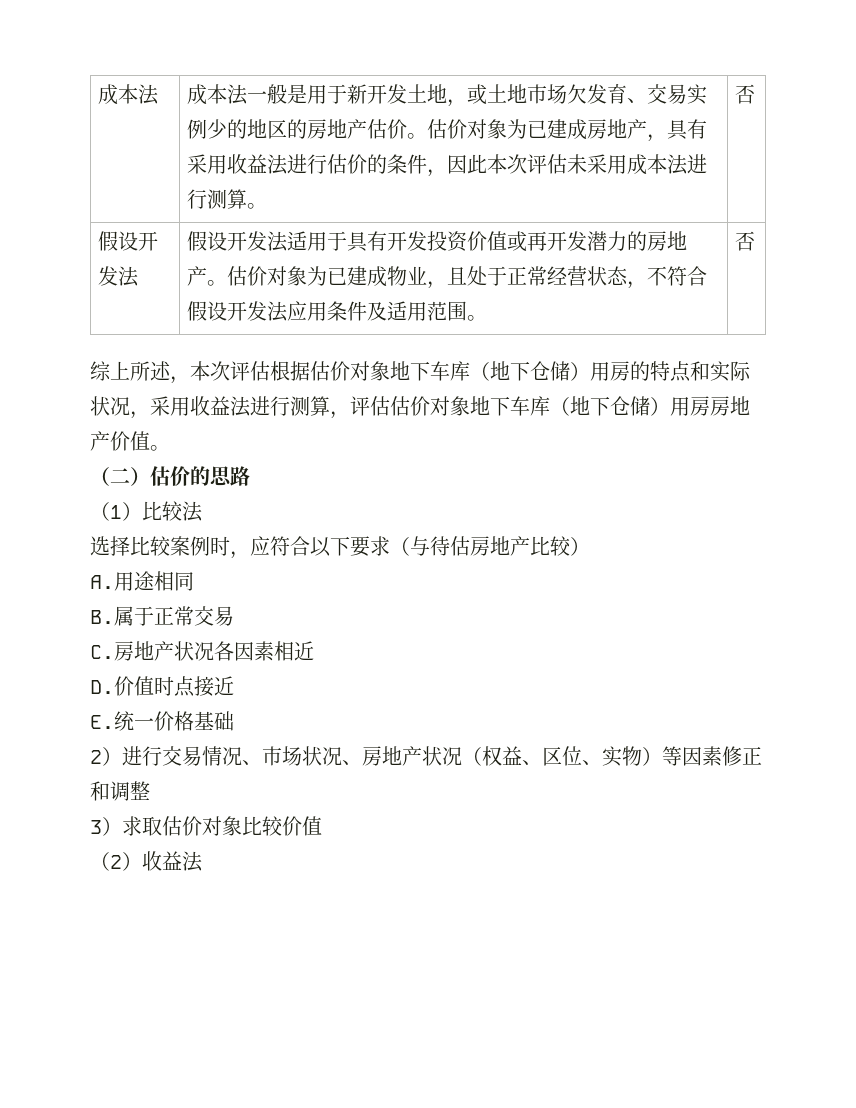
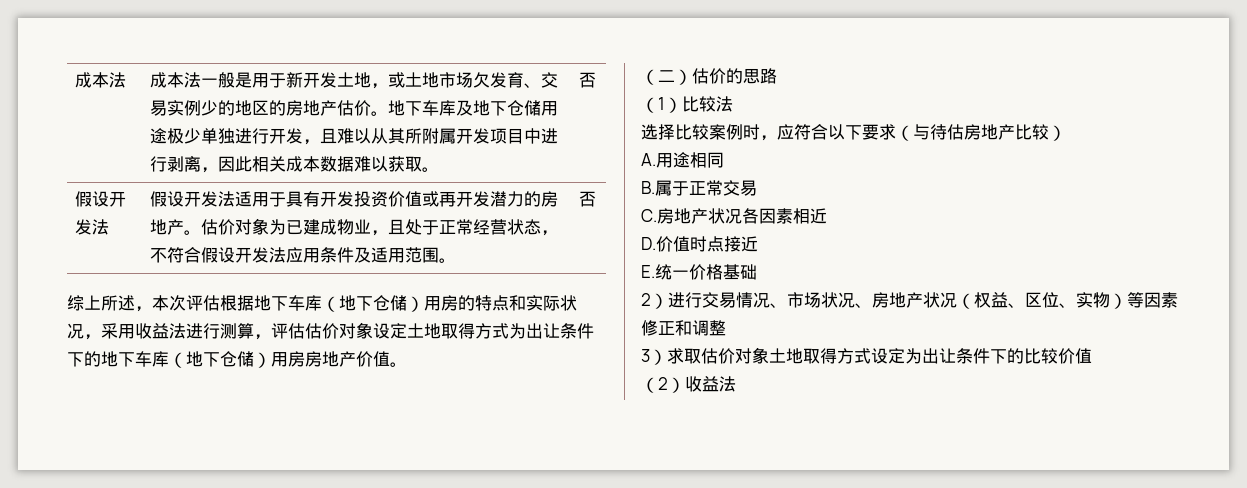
- 估价对象为已建成房地产，具有采用收益法进行估价的条件，因此本次评估未采用成本法进行测算。
+ 地下车库及地下仓储用途极少单独进行开发，且难以从其所附属开发项目中进行剥离，因此相关成本数据难以获取。
- 综上所述，本次评估根据估价对象地下车库（地下仓储）用房的特点和实际状况，采用收益法进行测算，评估估价对象地下车库（地下仓储）用房房地产价值。
+ 综上所述，本次评估根据地下车库（地下仓储）用房的特点和实际状况，采用收益法进行测算，评估估价对象设定土地取得方式为出让条件下的地下车库（地下仓储）用房房地产价值。
- 3）求取估价对象比较价值
+ 3）求取估价对象土地取得方式设定为出让条件下的比较价值

